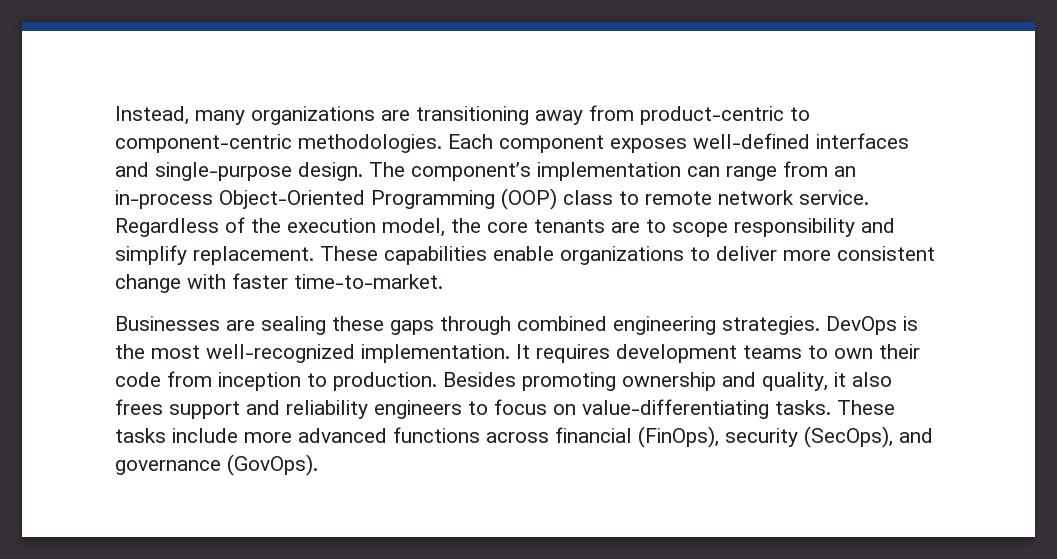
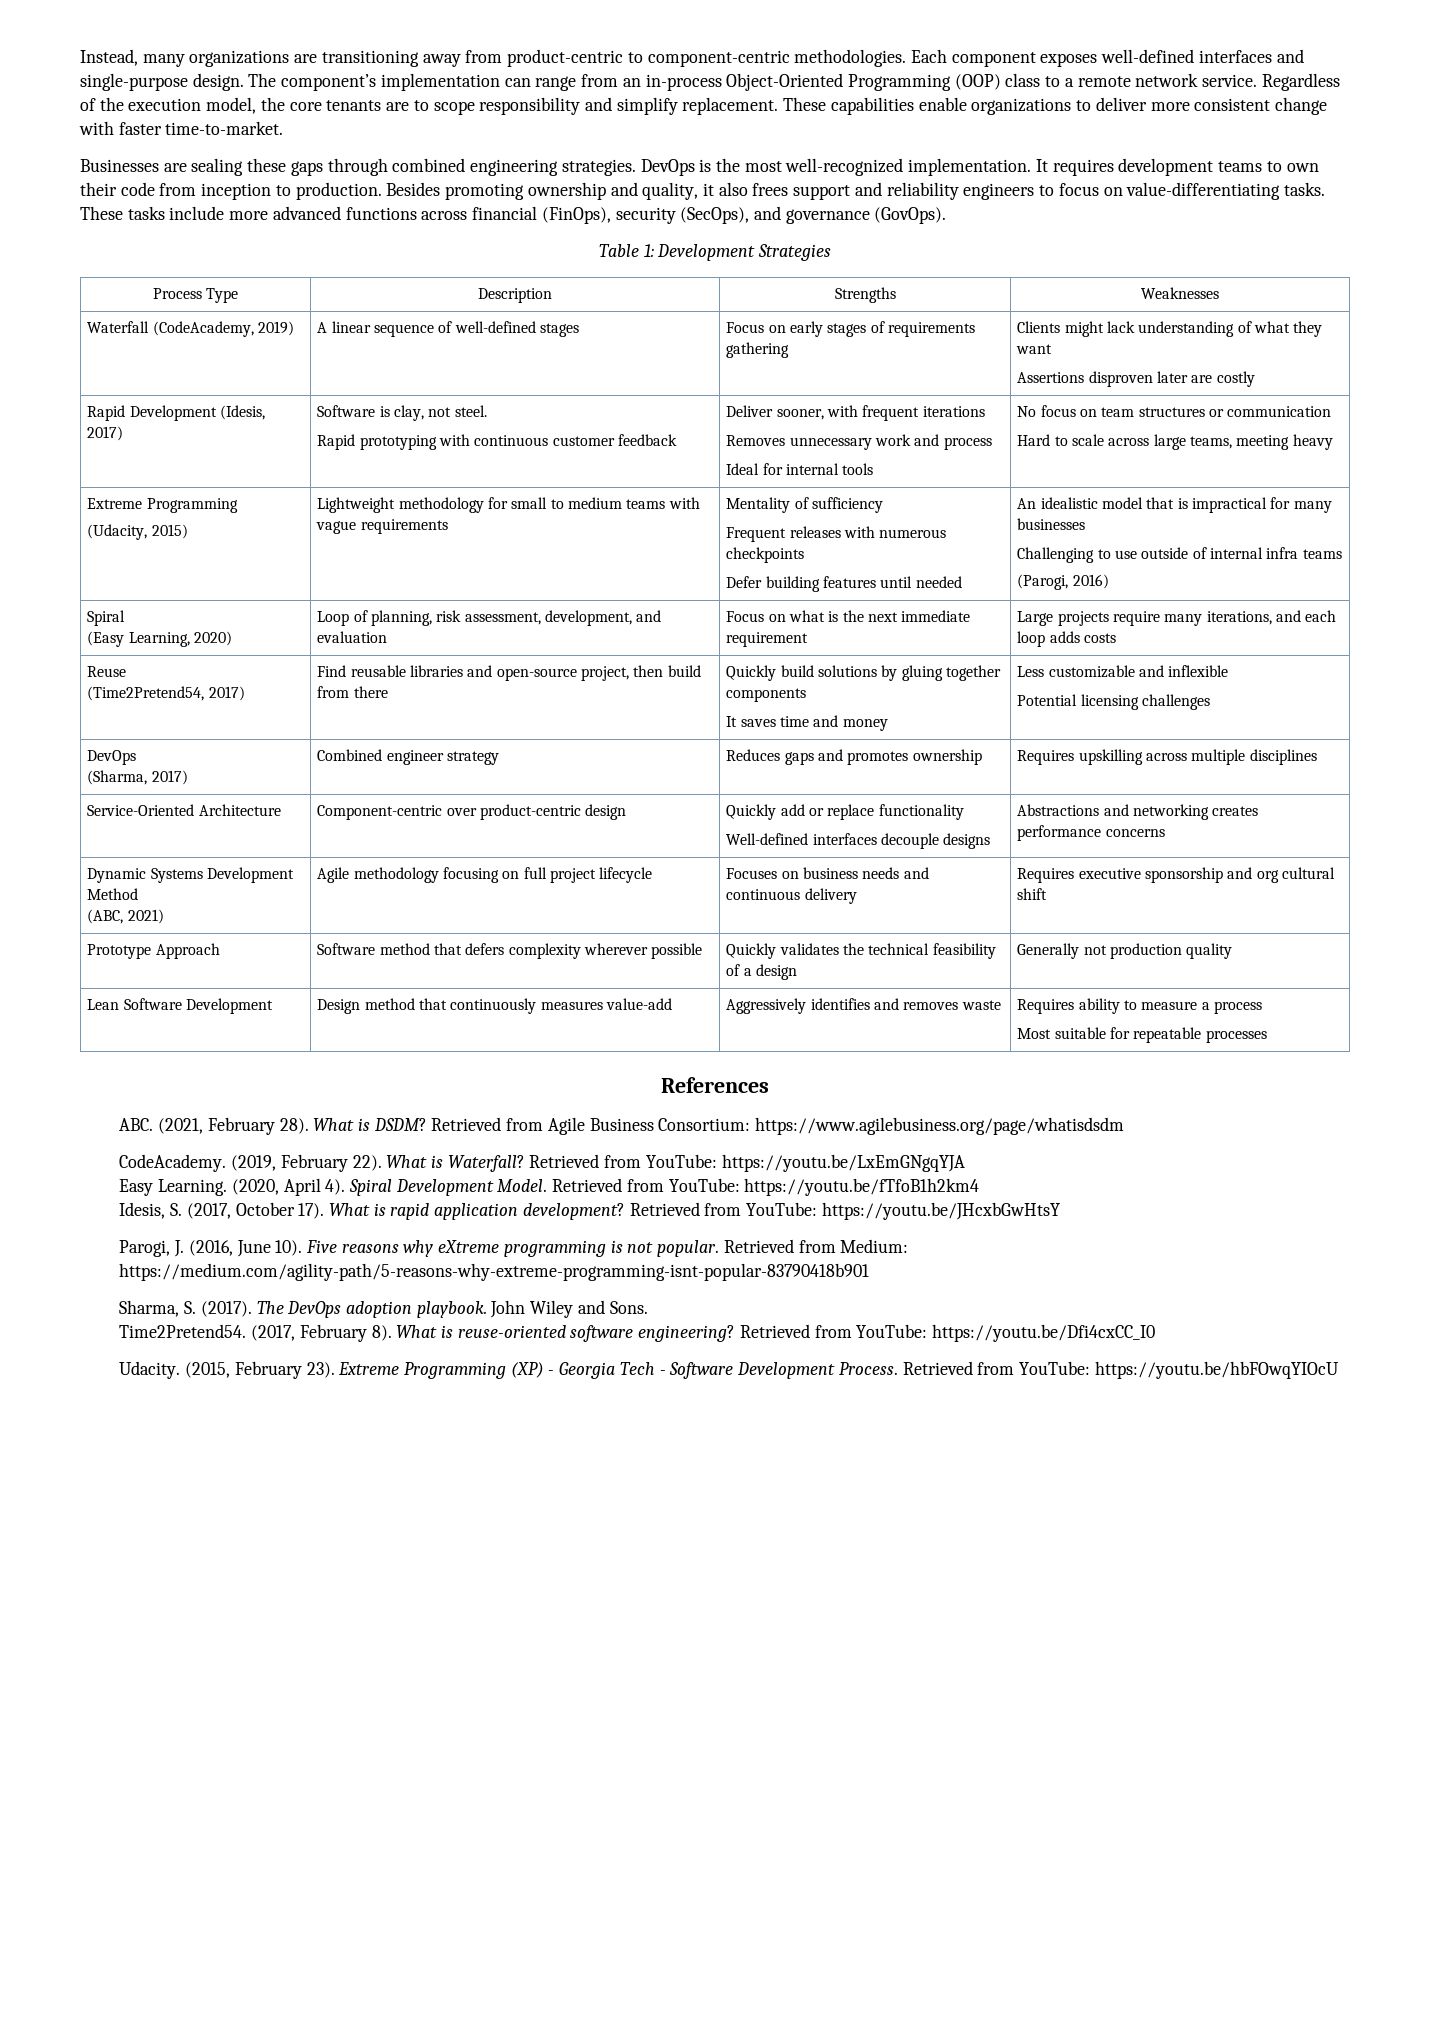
- The component’s implementation can range from an in-process Object-Oriented Programming (OOP) class to remote network service.
+ The component’s implementation can range from an in-process Object-Oriented Programming (OOP) class to a remote network service.
+ Table 1: Development Strategies
+ Process Type | Description | Strengths | Weaknesses
+ Waterfall (CodeAcademy, 2019) | A linear sequence of well-defined stages | Focus on early stages of requirements gathering | Clients might lack understanding of what they want
+ Assertions disproven later are costly
+ Rapid Development (Idesis, 2017) | Software is clay, not steel.
+ Rapid prototyping with continuous customer feedback | Deliver sooner, with frequent iterations
+ Removes unnecessary work and process
+ Ideal for internal tools | No focus on team structures or communication
+ Hard to scale across large teams, meeting heavy
+ Extreme Programming
+ (Udacity, 2015) | Lightweight methodology for small to medium teams with vague requirements | Mentality of sufficiency
+ Frequent releases with numerous checkpoints
+ Defer building features until needed | An idealistic model that is impractical for many businesses
+ Challenging to use outside of internal infra teams
+ (Parogi, 2016)
+ Spiral
+ (Easy Learning, 2020) | Loop of planning, risk assessment, development, and evaluation | Focus on what is the next immediate requirement | Large projects require many iterations, and each loop adds costs
+ Reuse
+ (Time2Pretend54, 2017) | Find reusable libraries and open-source project, then build from there | Quickly build solutions by gluing together components
+ It saves time and money | Less customizable and inflexible
+ Potential licensing challenges
+ DevOps
+ (Sharma, 2017) | Combined engineer strategy | Reduces gaps and promotes ownership | Requires upskilling across multiple disciplines
+ Service-Oriented Architecture | Component-centric over product-centric design | Quickly add or replace functionality
+ Well-defined interfaces decouple designs | Abstractions and networking creates performance concerns
+ Dynamic Systems Development Method
+ (ABC, 2021) | Agile methodology focusing on full project lifecycle | Focuses on business needs and continuous delivery | Requires executive sponsorship and org cultural shift
+ Prototype Approach | Software method that defers complexity wherever possible | Quickly validates the technical feasibility of a design | Generally not production quality
+ Lean Software Development | Design method that continuously measures value-add | Aggressively identifies and removes waste | Requires ability to measure a process
+ Most suitable for repeatable processes
+ References
+ ABC. (2021, February 28). What is DSDM? Retrieved from Agile Business Consortium: https://www.agilebusiness.org/page/whatisdsdm
+ CodeAcademy. (2019, February 22). What is Waterfall? Retrieved from YouTube: https://youtu.be/LxEmGNgqYJA
+ Easy Learning. (2020, April 4). Spiral Development Model. Retrieved from YouTube: https://youtu.be/fTfoB1h2km4
+ Idesis, S. (2017, October 17). What is rapid application development? Retrieved from YouTube: https://youtu.be/JHcxbGwHtsY
+ Parogi, J. (2016, June 10). Five reasons why eXtreme programming is not popular. Retrieved from Medium: https://medium.com/agility-path/5-reasons-why-extreme-programming-isnt-popular-83790418b901
+ Sharma, S. (2017). The DevOps adoption playbook. John Wiley and Sons.
+ Time2Pretend54. (2017, February 8). What is reuse-oriented software engineering? Retrieved from YouTube: https://youtu.be/Dfi4cxCC_I0
+ Udacity. (2015, February 23). Extreme Programming (XP) - Georgia Tech - Software Development Process. Retrieved from YouTube: https://youtu.be/hbFOwqYIOcU

